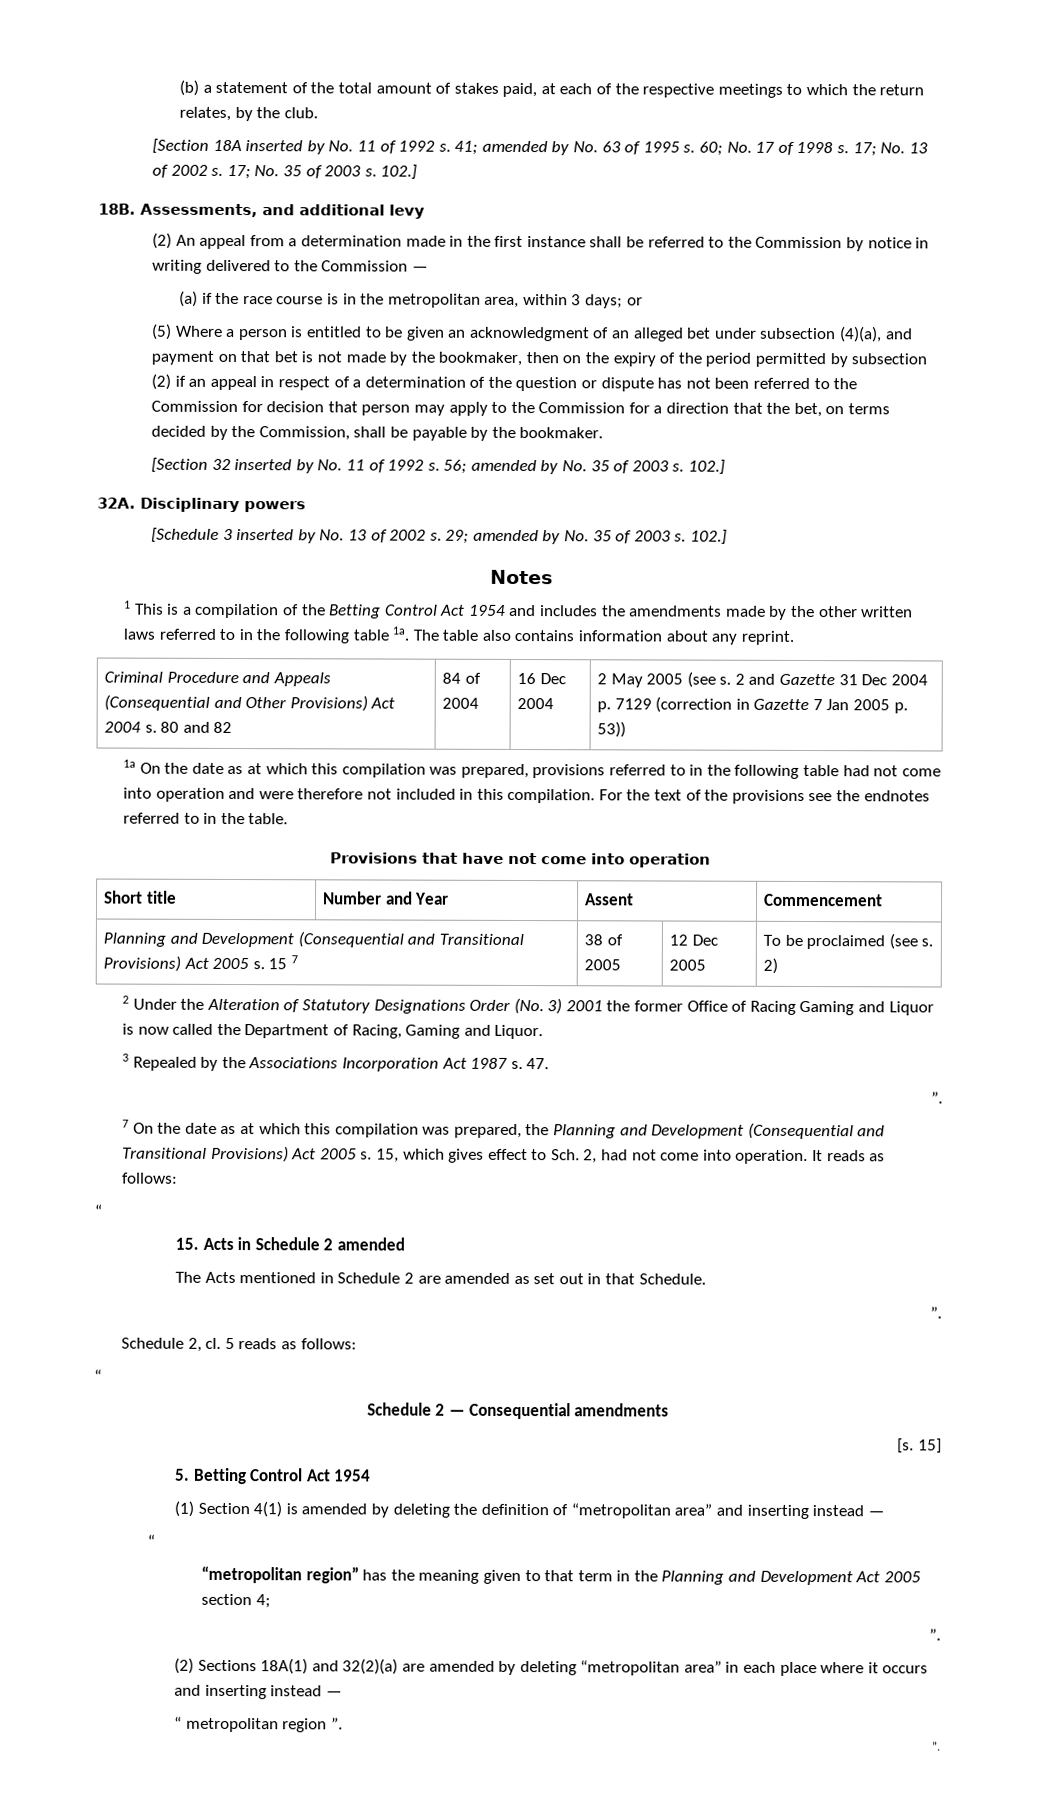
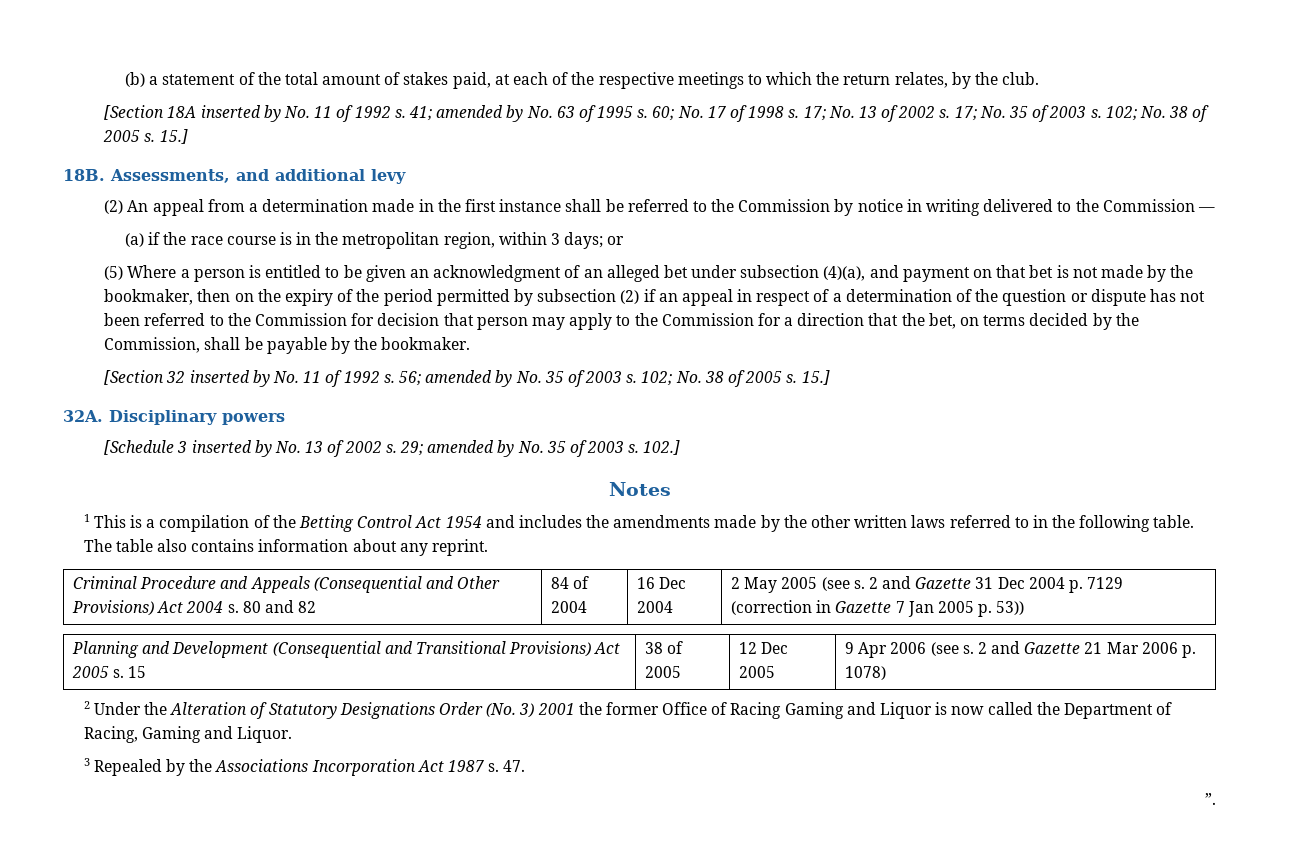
- 17; No. 35 of 2003 s. 102.]
+ 17; No. 35 of 2003 s. 102; No. 38 of 2005 s. 15.]
- (a) if the race course is in the metropolitan area, within 3 days; or
+ (a) if the race course is in the metropolitan region, within 3 days; or
- 56; amended by No. 35 of 2003 s. 102.]
+ 56; amended by No. 35 of 2003 s. 102; No. 38 of 2005 s. 15.]
- 1 This is a compilation of the Betting Control Act 1954 and includes the amendments made by the other written laws referred to in the following table 1a.
+ 1 This is a compilation of the Betting Control Act 1954 and includes the amendments made by the other written laws referred to in the following table.
- 1a On the date as at which this compilation was prepared, provisions referred to in the following table had not come into operation and were therefore not included in this compilation. For the text of the provisions see the endnotes referred to in the table.
- Provisions that have not come into operation
- Short title | Number and Year | Assent | Commencement
- Planning and Development (Consequential and Transitional Provisions) Act 2005 s. 15 7 | 38 of 2005 | 12 Dec 2005 | To be proclaimed (see s. 2)
+ Planning and Development (Consequential and Transitional Provisions) Act 2005 s. 15 | 38 of 2005 | 12 Dec 2005 | 9 Apr 2006 (see s. 2 and Gazette 21 Mar 2006 p. 1078)
- 7 On the date as at which this compilation was prepared, the Planning and Development (Consequential and Transitional Provisions) Act 2005 s. 15, which gives effect to Sch. 2, had not come into operation. It reads as follows:
- “
- 15. Acts in Schedule 2 amended
- The Acts mentioned in Schedule 2 are amended as set out in that Schedule.
- ”.
- Schedule 2, cl. 5 reads as follows:
- “
- Schedule 2 — Consequential amendments
- [s. 15]
- 5. Betting Control Act 1954
- (1) Section 4(1) is amended by deleting the definition of “metropolitan area” and inserting instead —
- “
- “metropolitan region” has the meaning given to that term in the Planning and Development Act 2005 section 4;
- ”.
- (2) Sections 18A(1) and 32(2)(a) are amended by deleting “metropolitan area” in each place where it occurs and inserting instead —
- “ metropolitan region ”.
- ”.

